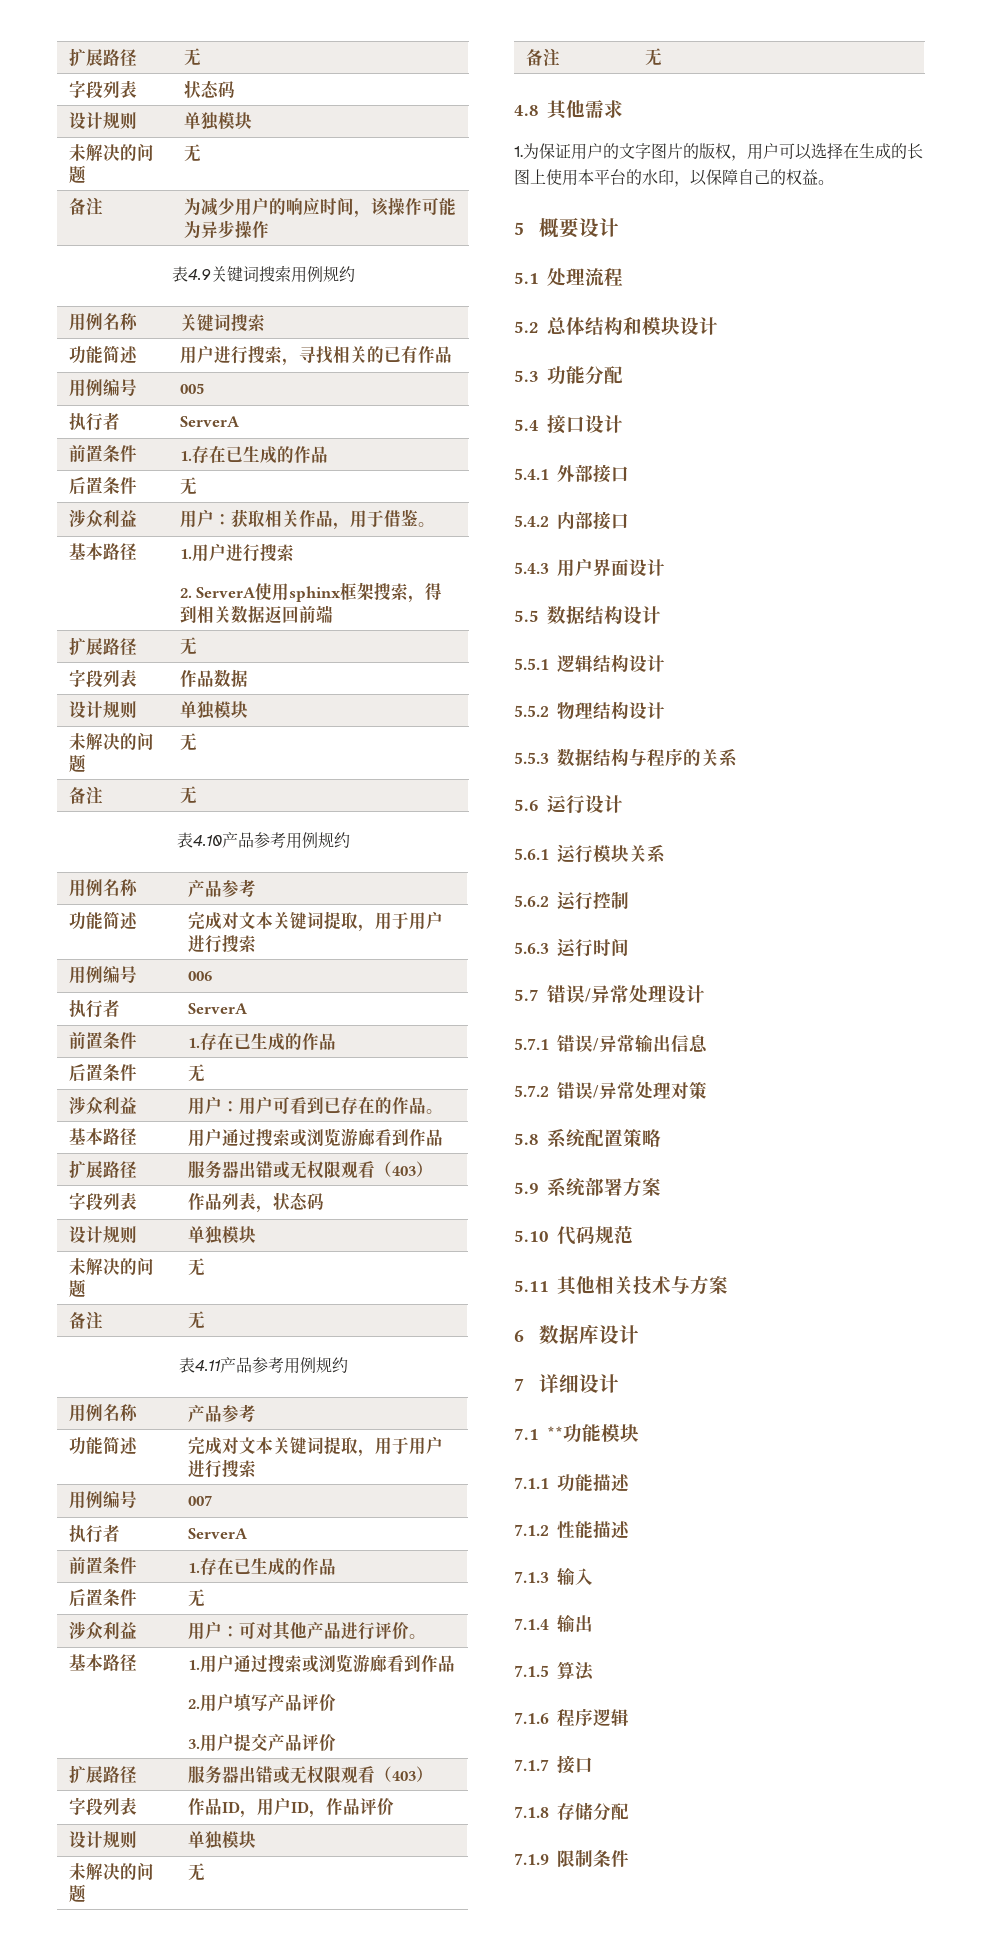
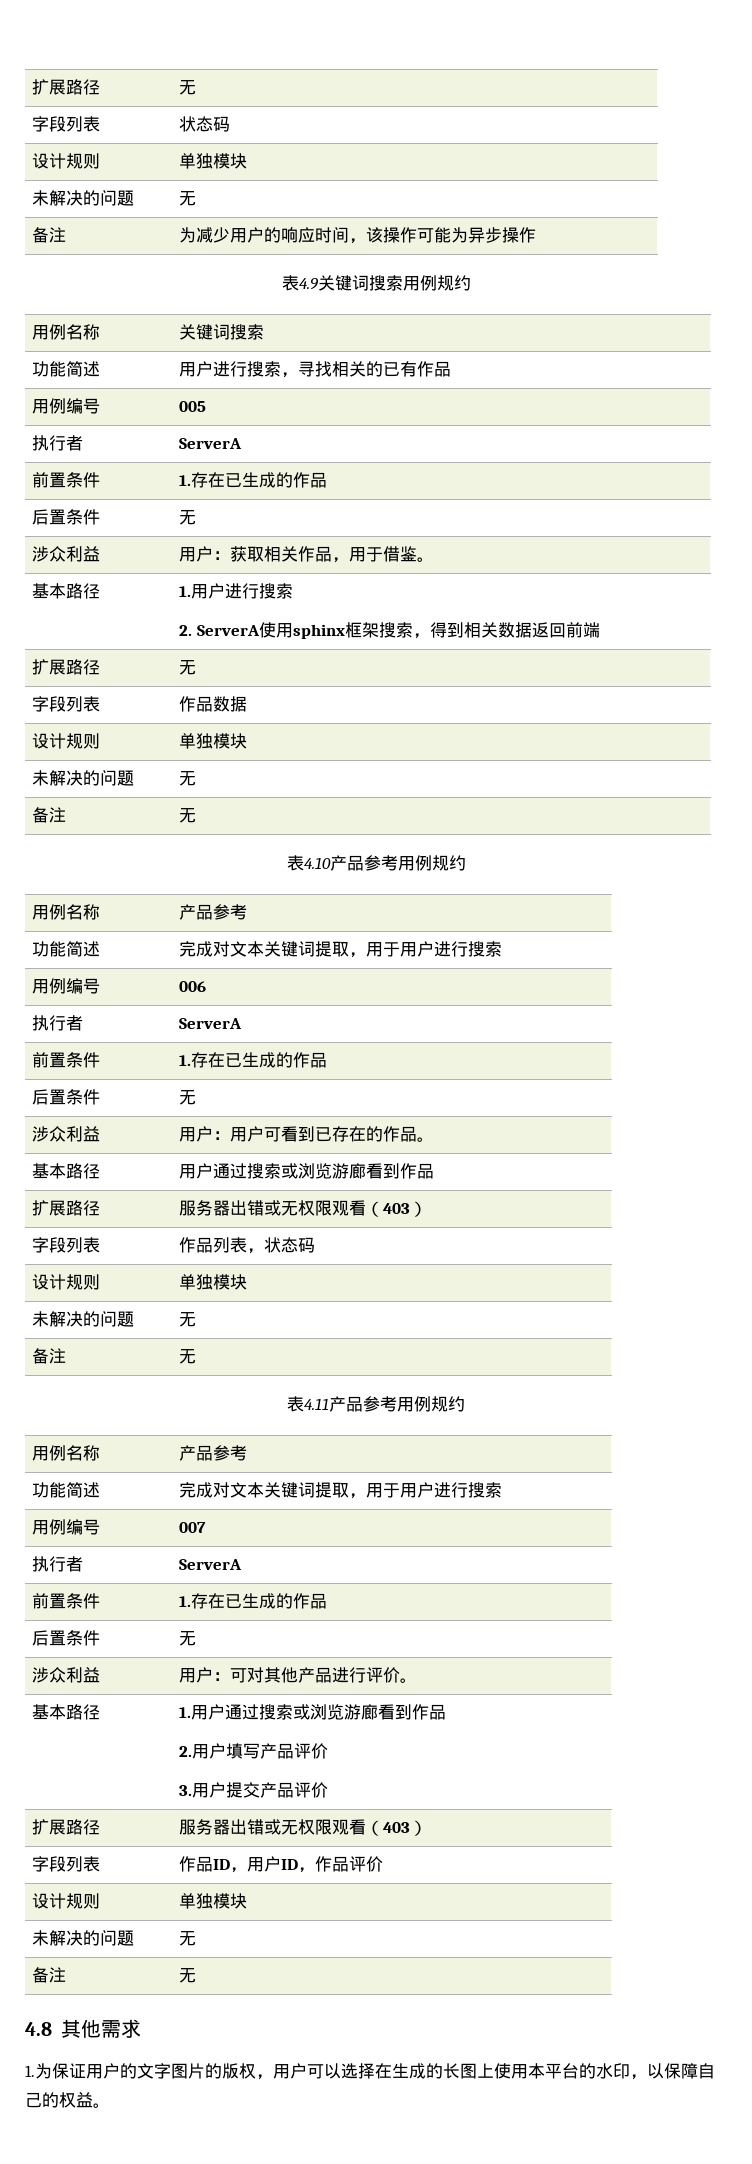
- 5概要设计
- 5.1处理流程
- 5.2总体结构和模块设计
- 5.3功能分配
- 5.4接口设计
- 5.4.1外部接口
- 5.4.2内部接口
- 5.4.3用户界面设计
- 5.5数据结构设计
- 5.5.1逻辑结构设计
- 5.5.2物理结构设计
- 5.5.3数据结构与程序的关系
- 5.6运行设计
- 5.6.1运行模块关系
- 5.6.2运行控制
- 5.6.3运行时间
- 5.7错误/异常处理设计
- 5.7.1错误/异常输出信息
- 5.7.2错误/异常处理对策
- 5.8系统配置策略
- 5.9系统部署方案
- 5.10代码规范
- 5.11其他相关技术与方案
- 6数据库设计
- 7详细设计
- 7.1 **功能模块
- 7.1.1功能描述
- 7.1.2性能描述
- 7.1.3输入
- 7.1.4输出
- 7.1.5算法
- 7.1.6程序逻辑
- 7.1.7接口
- 7.1.8存储分配
- 7.1.9限制条件

